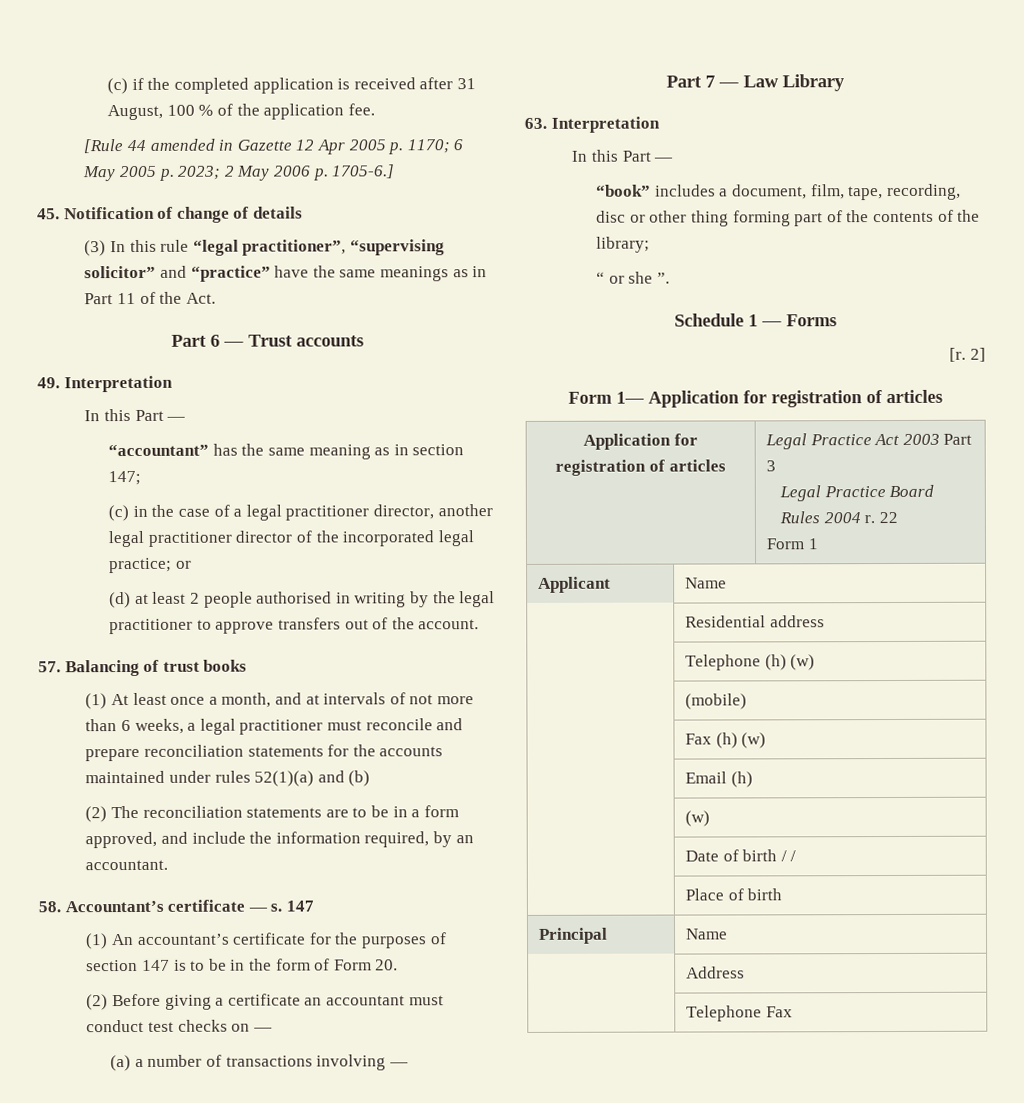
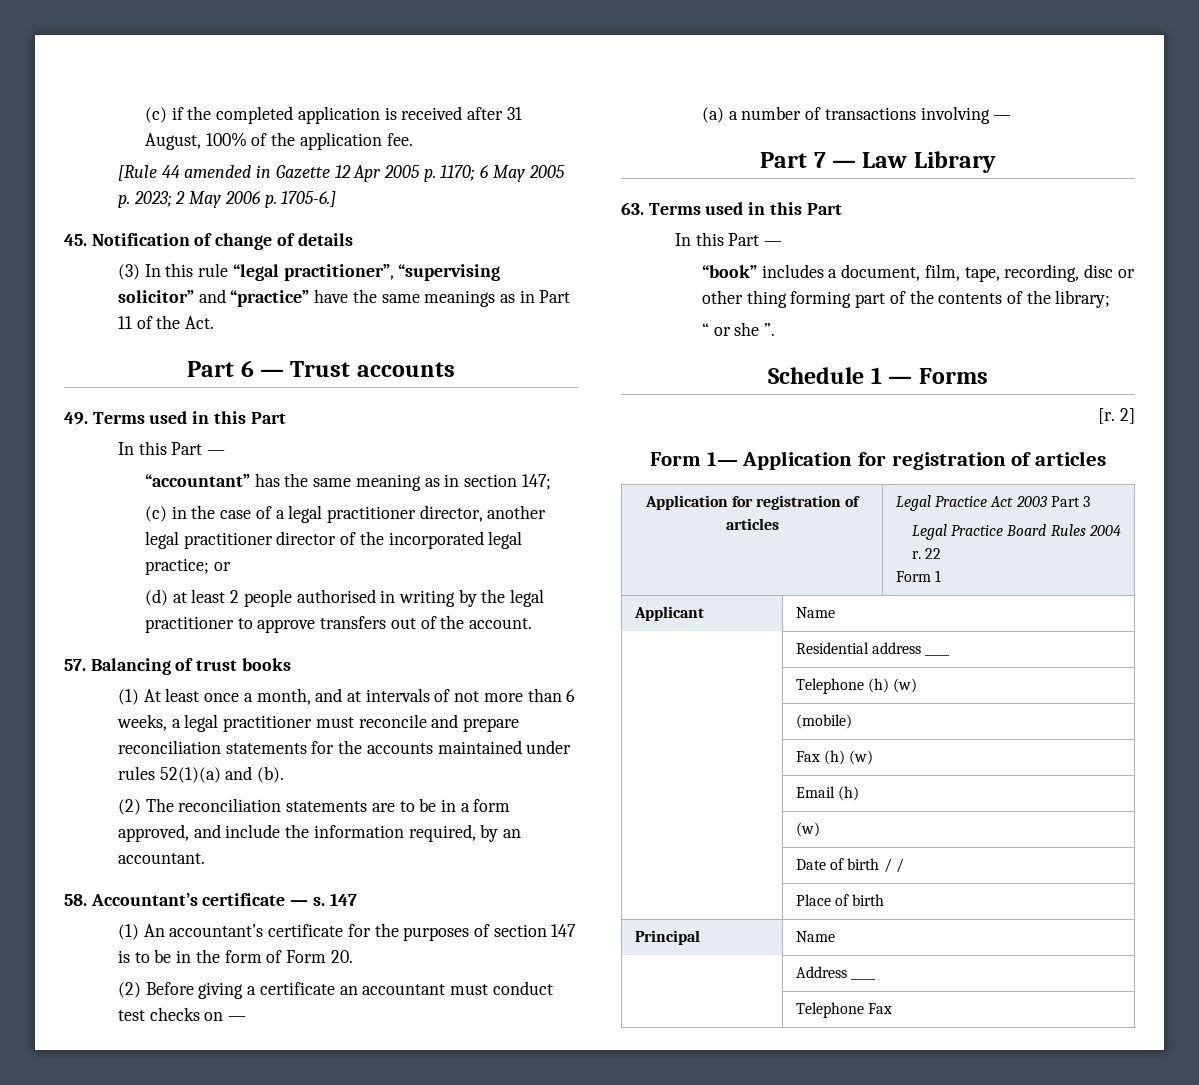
- (c) if the completed application is received after 31 August, 100 % of the application fee.
+ (c) if the completed application is received after 31 August, 100% of the application fee.
- 49. Interpretation
+ 49. Terms used in this Part
- (1) At least once a month, and at intervals of not more than 6 weeks, a legal practitioner must reconcile and prepare reconciliation statements for the accounts maintained under rules 52(1)(a) and (b)
+ (1) At least once a month, and at intervals of not more than 6 weeks, a legal practitioner must reconcile and prepare reconciliation statements for the accounts maintained under rules 52(1)(a) and (b).
- 63. Interpretation
+ 63. Terms used in this Part
- | Residential address
+ | Residential address ____
- | Address
+ | Address ____

